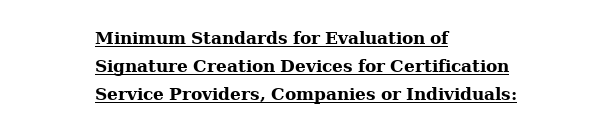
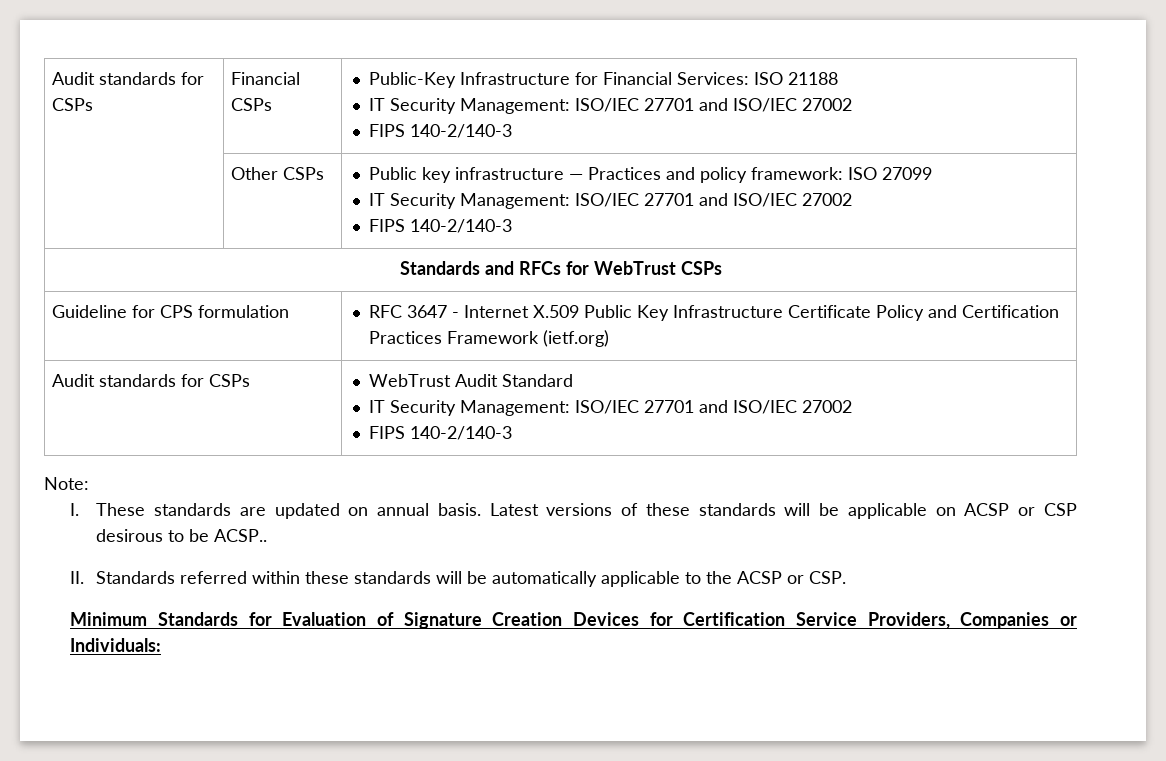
+ Audit standards for CSPs | Financial CSPs | Public-Key Infrastructure for Financial Services: ISO 21188
+ IT Security Management: ISO/IEC 27701 and ISO/IEC 27002
+ FIPS 140-2/140-3
+ | Other CSPs | Public key infrastructure — Practices and policy framework: ISO 27099
+ IT Security Management: ISO/IEC 27701 and ISO/IEC 27002
+ FIPS 140-2/140-3
+ Standards and RFCs for WebTrust CSPs
+ Guideline for CPS formulation | RFC 3647 - Internet X.509 Public Key Infrastructure Certificate Policy and Certification Practices Framework (ietf.org)
+ Audit standards for CSPs | WebTrust Audit Standard
+ IT Security Management: ISO/IEC 27701 and ISO/IEC 27002
+ FIPS 140-2/140-3
+ Note:
+ I. These standards are updated on annual basis. Latest versions of these standards will be applicable on ACSP or CSP desirous to be ACSP..
+ II. Standards referred within these standards will be automatically applicable to the ACSP or CSP.

